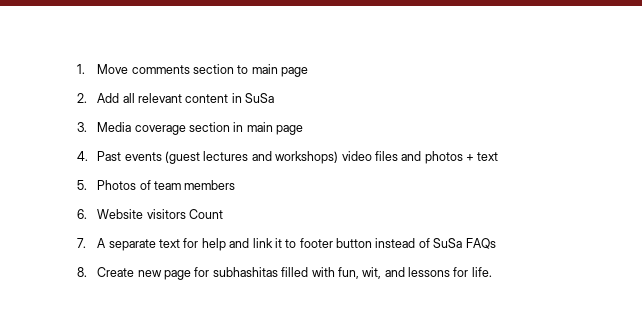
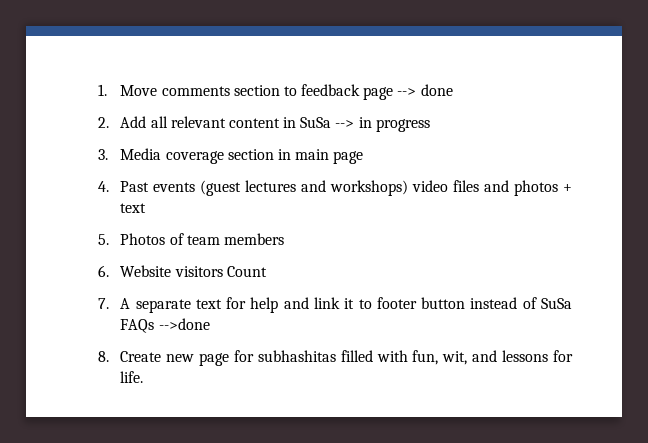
- 1. Move comments section to main page
+ 1. Move comments section to feedback page --> done
- 2. Add all relevant content in SuSa
+ 2. Add all relevant content in SuSa --> in progress
- 7. A separate text for help and link it to footer button instead of SuSa FAQs
+ 7. A separate text for help and link it to footer button instead of SuSa FAQs -->done

